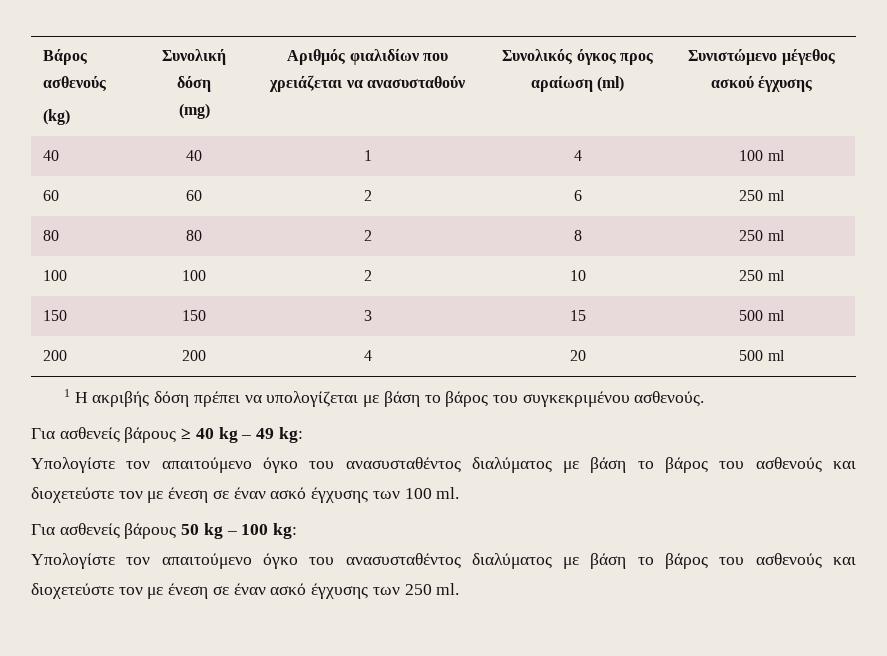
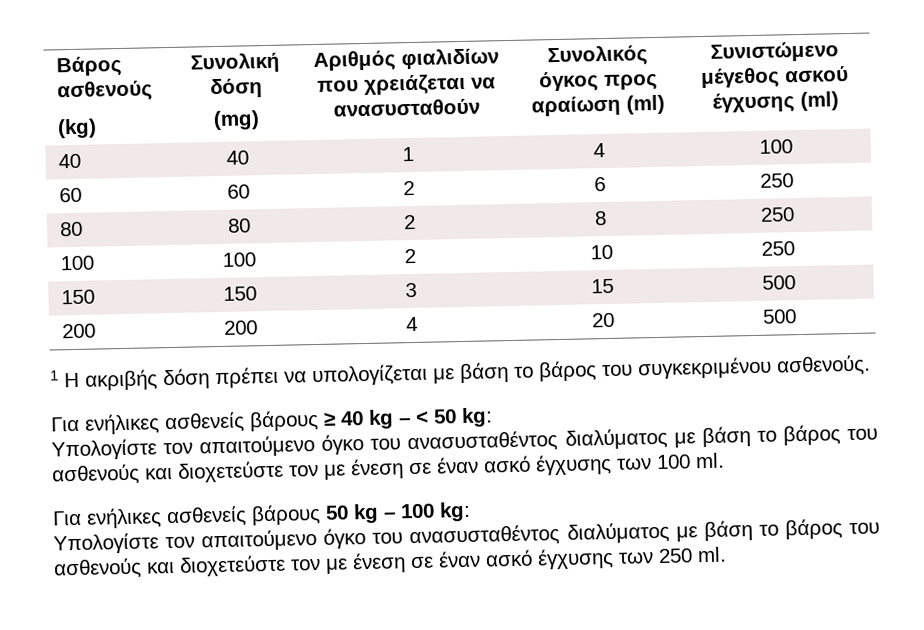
  Βάρος ασθενούς
  (kg) | Συνολική δόση
- (mg) | Αριθμός φιαλιδίων που χρειάζεται να ανασυσταθούν | Συνολικός όγκος προς αραίωση (ml) | Συνιστώμενο μέγεθος ασκού έγχυσης
+ (mg) | Αριθμός φιαλιδίων που χρειάζεται να ανασυσταθούν | Συνολικός όγκος προς αραίωση (ml) | Συνιστώμενο μέγεθος ασκού έγχυσης (ml)
- 40 | 40 | 1 | 4 | 100 ml
+ 40 | 40 | 1 | 4 | 100
- 60 | 60 | 2 | 6 | 250 ml
+ 60 | 60 | 2 | 6 | 250
- 80 | 80 | 2 | 8 | 250 ml
+ 80 | 80 | 2 | 8 | 250
- 100 | 100 | 2 | 10 | 250 ml
+ 100 | 100 | 2 | 10 | 250
- 150 | 150 | 3 | 15 | 500 ml
+ 150 | 150 | 3 | 15 | 500
- 200 | 200 | 4 | 20 | 500 ml
+ 200 | 200 | 4 | 20 | 500
- Για ασθενείς βάρους ≥ 40 kg – 49 kg:
+ Για ενήλικες ασθενείς βάρους ≥ 40 kg – < 50 kg:
- Για ασθενείς βάρους 50 kg – 100 kg:
+ Για ενήλικες ασθενείς βάρους 50 kg – 100 kg:

